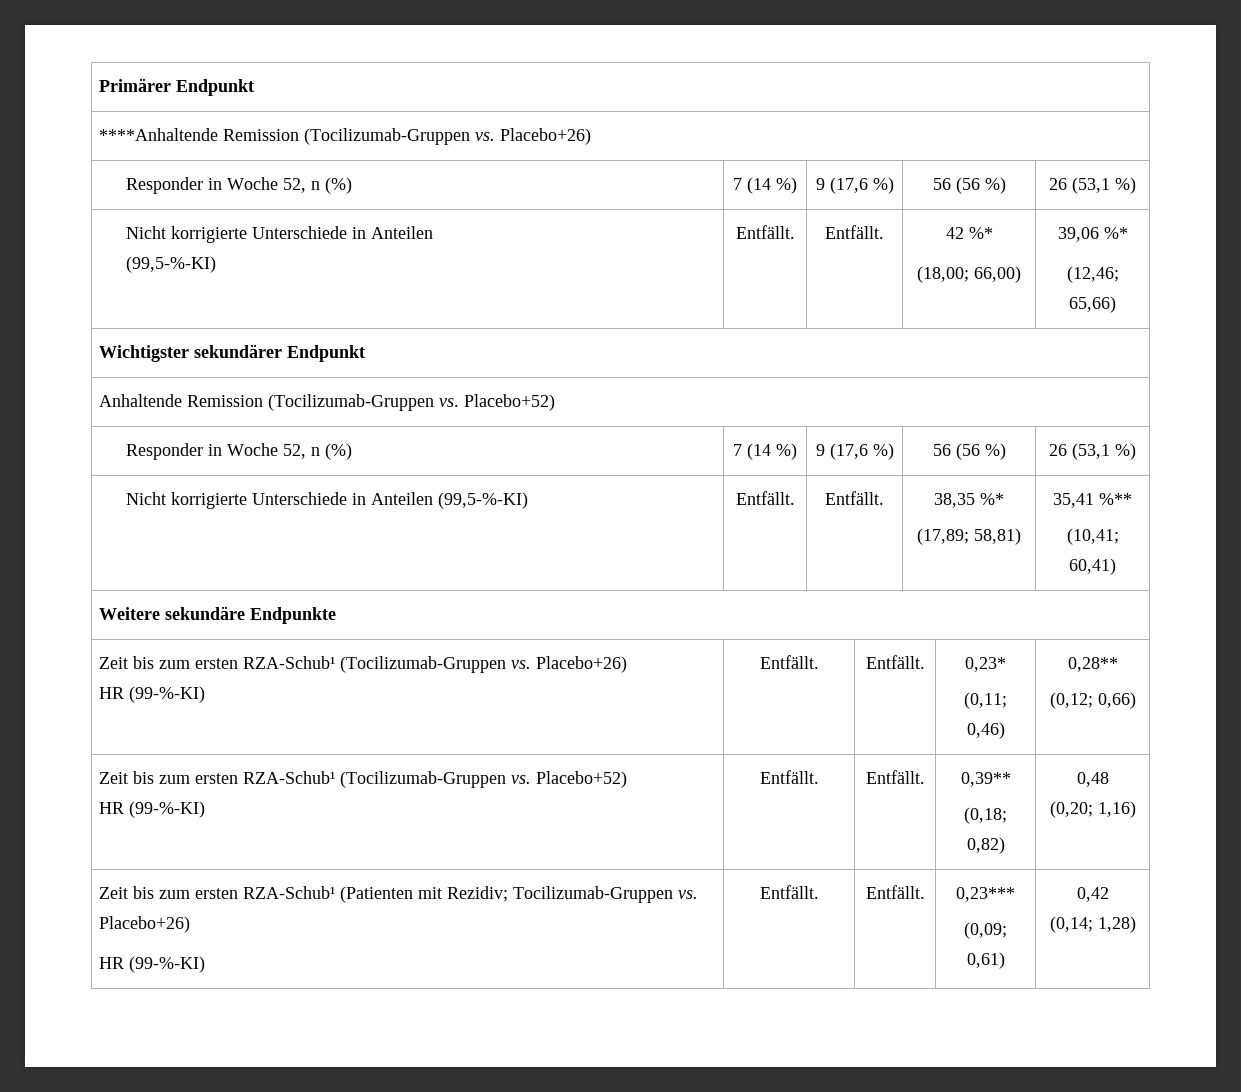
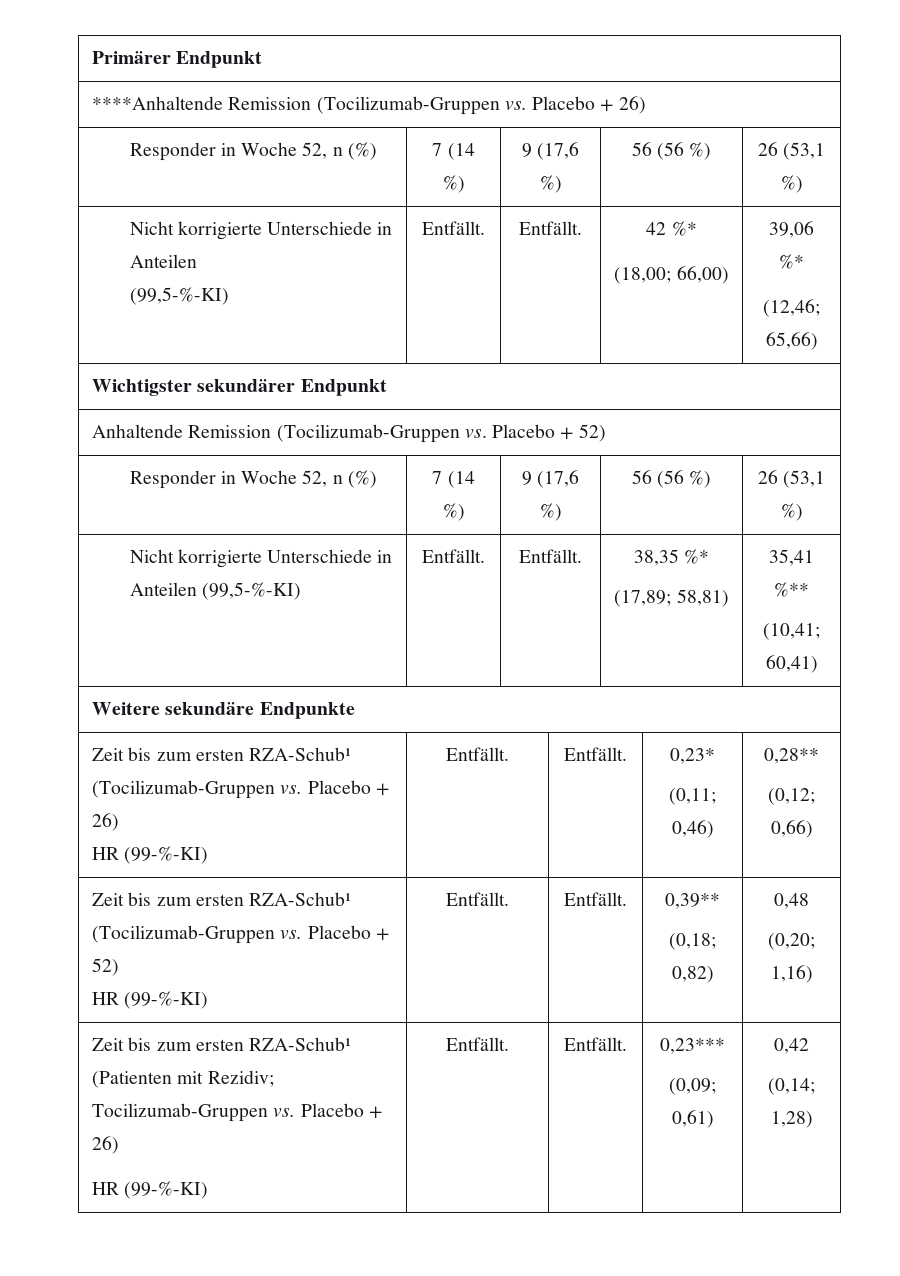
- ****Anhaltende Remission (Tocilizumab-Gruppen vs. Placebo+26)
+ ****Anhaltende Remission (Tocilizumab-Gruppen vs. Placebo + 26)
- Anhaltende Remission (Tocilizumab-Gruppen vs. Placebo+52)
+ Anhaltende Remission (Tocilizumab-Gruppen vs. Placebo + 52)
- Zeit bis zum ersten RZA-Schub¹ (Tocilizumab-Gruppen vs. Placebo+26)
+ Zeit bis zum ersten RZA-Schub¹ (Tocilizumab-Gruppen vs. Placebo + 26)
- Zeit bis zum ersten RZA-Schub¹ (Tocilizumab-Gruppen vs. Placebo+52)
+ Zeit bis zum ersten RZA-Schub¹ (Tocilizumab-Gruppen vs. Placebo + 52)
- Zeit bis zum ersten RZA-Schub¹ (Patienten mit Rezidiv; Tocilizumab-Gruppen vs. Placebo+26)
+ Zeit bis zum ersten RZA-Schub¹ (Patienten mit Rezidiv; Tocilizumab-Gruppen vs. Placebo + 26)

